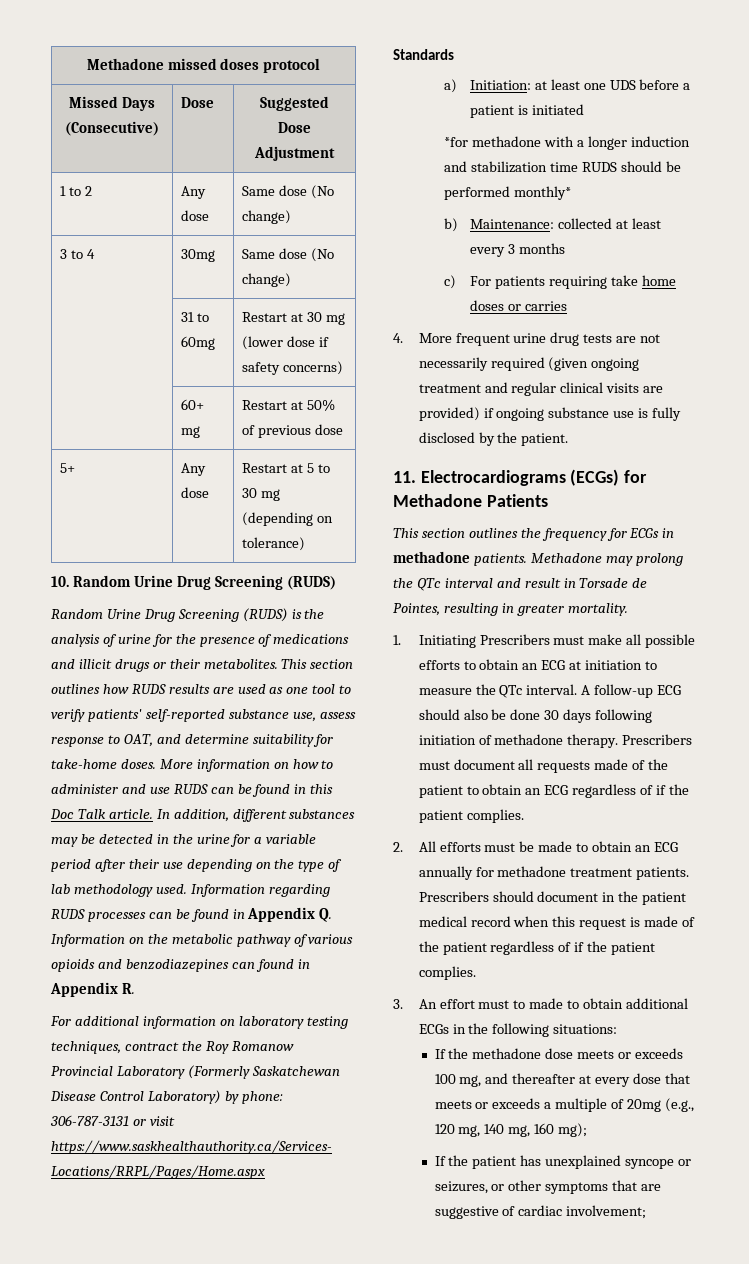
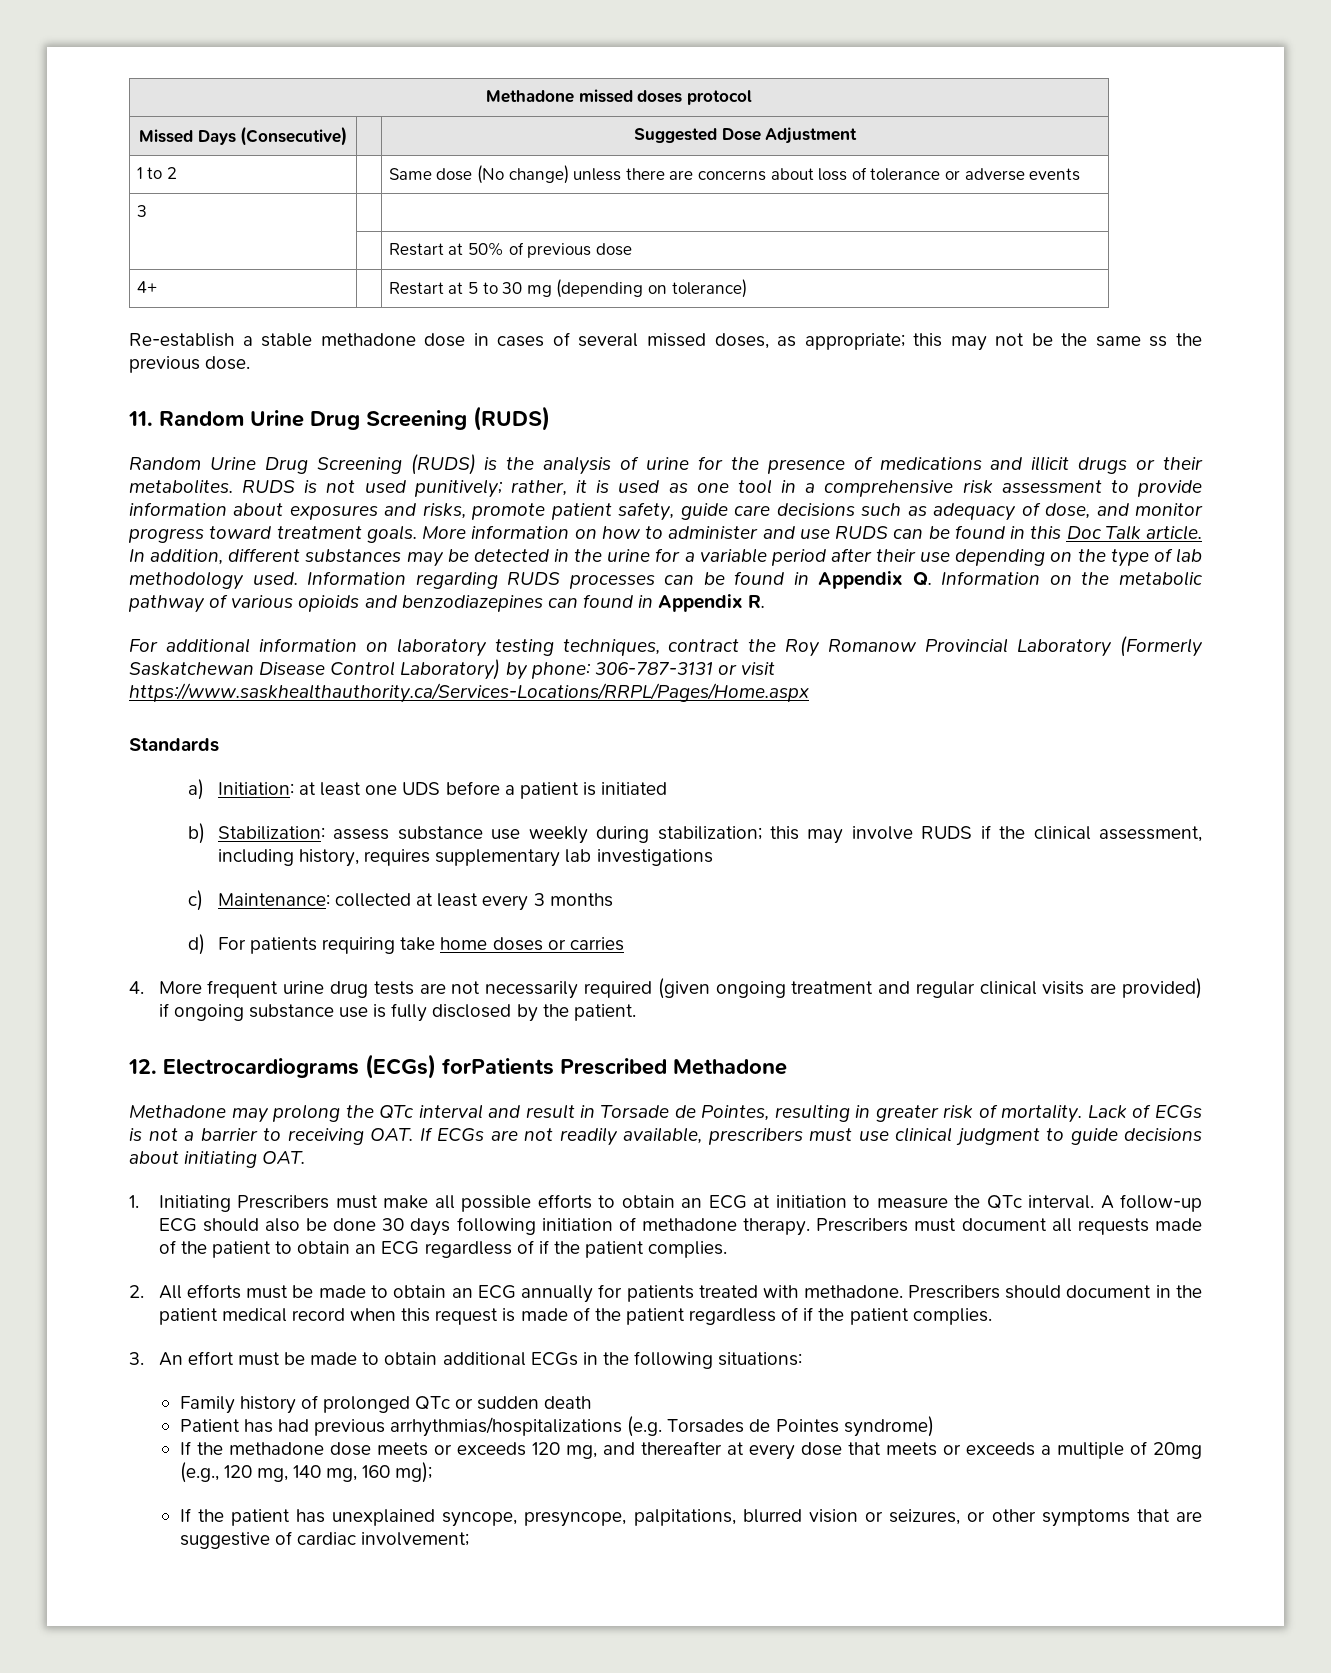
- Missed Days (Consecutive) | Dose | Suggested Dose Adjustment
+ Missed Days (Consecutive) | | Suggested Dose Adjustment
- 1 to 2 | Any dose | Same dose (No change)
- 3 to 4 | 30mg | Same dose (No change)
- | 31 to 60mg | Restart at 30 mg (lower dose if safety concerns)
- | 60+ mg | Restart at 50% of previous dose
+ 1 to 2 | | Same dose (No change) unless there are concerns about loss of tolerance or adverse events
+ 3 | |
+ | | Restart at 50% of previous dose
- 5+ | Any dose | Restart at 5 to 30 mg (depending on tolerance)
+ 4+ | | Restart at 5 to 30 mg (depending on tolerance)
- 10. Random Urine Drug Screening (RUDS)
+ Re-establish a stable methadone dose in cases of several missed doses, as appropriate; this may not be the same ss the previous dose.
+ 11. Random Urine Drug Screening (RUDS)
- This section outlines how RUDS results are used as one tool to verify patients' self-reported substance use, assess response to OAT, and determine suitability for take-home doses.
+ RUDS is not used punitively; rather, it is used as one tool in a comprehensive risk assessment to provide information about exposures and risks, promote patient safety, guide care decisions such as adequacy of dose, and monitor progress toward treatment goals.
- *for methadone with a longer induction and stabilization time RUDS should be performed monthly*
- b) Maintenance: collected at least every 3 months
+ b) Stabilization: assess substance use weekly during stabilization; this may involve RUDS if the clinical assessment, including history, requires supplementary lab investigations
+ c) Maintenance: collected at least every 3 months
- c) For patients requiring take home doses or carries
+ d) For patients requiring take home doses or carries
- 11. Electrocardiograms (ECGs) for Methadone Patients
- This section outlines the frequency for ECGs in methadone patients. Methadone may prolong the QTc interval and result in Torsade de Pointes, resulting in greater mortality.
+ 12. Electrocardiograms (ECGs) forPatients Prescribed Methadone
+ Methadone may prolong the QTc interval and result in Torsade de Pointes, resulting in greater risk of mortality. Lack of ECGs is not a barrier to receiving OAT. If ECGs are not readily available, prescribers must use clinical judgment to guide decisions about initiating OAT.
- 2. All efforts must be made to obtain an ECG annually for methadone treatment patients.
+ 2. All efforts must be made to obtain an ECG annually for patients treated with methadone.
- 3. An effort must to made to obtain additional ECGs in the following situations:
+ 3. An effort must be made to obtain additional ECGs in the following situations:
+ Family history of prolonged QTc or sudden death
+ Patient has had previous arrhythmias/hospitalizations (e.g. Torsades de Pointes syndrome)
- If the methadone dose meets or exceeds 100 mg, and thereafter at every dose that meets or exceeds a multiple of 20mg (e.g., 120 mg, 140 mg, 160 mg);
+ If the methadone dose meets or exceeds 120 mg, and thereafter at every dose that meets or exceeds a multiple of 20mg (e.g., 120 mg, 140 mg, 160 mg);
- If the patient has unexplained syncope or seizures, or other symptoms that are suggestive of cardiac involvement;
+ If the patient has unexplained syncope, presyncope, palpitations, blurred vision or seizures, or other symptoms that are suggestive of cardiac involvement;

